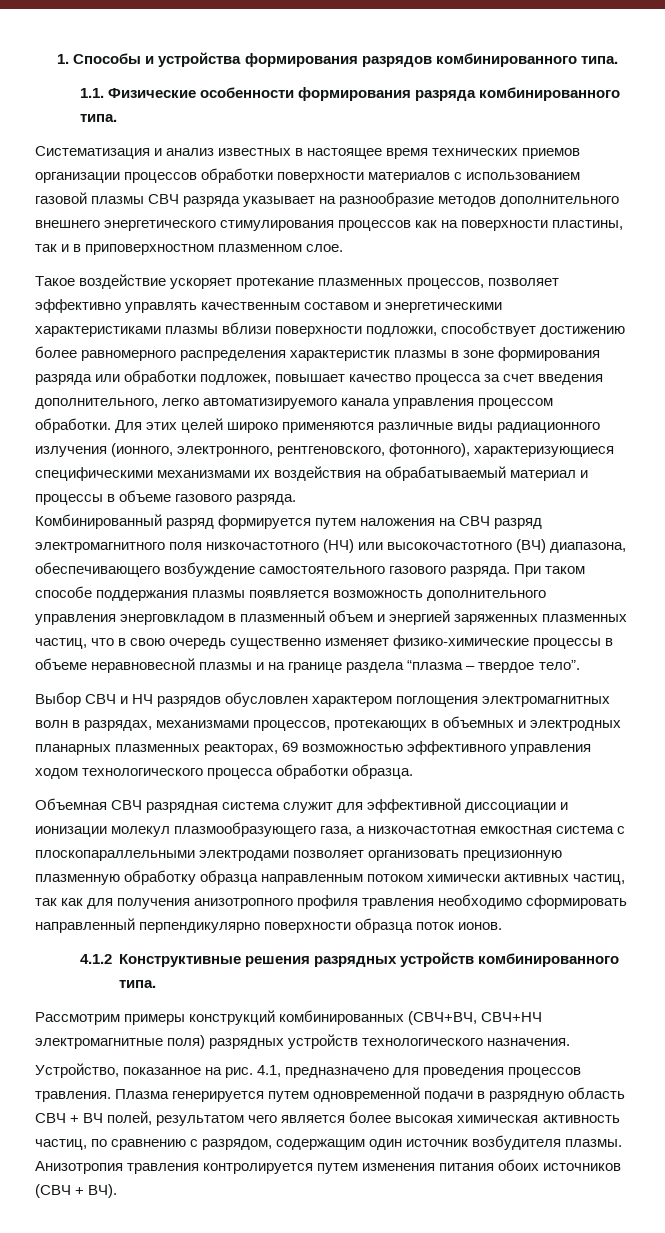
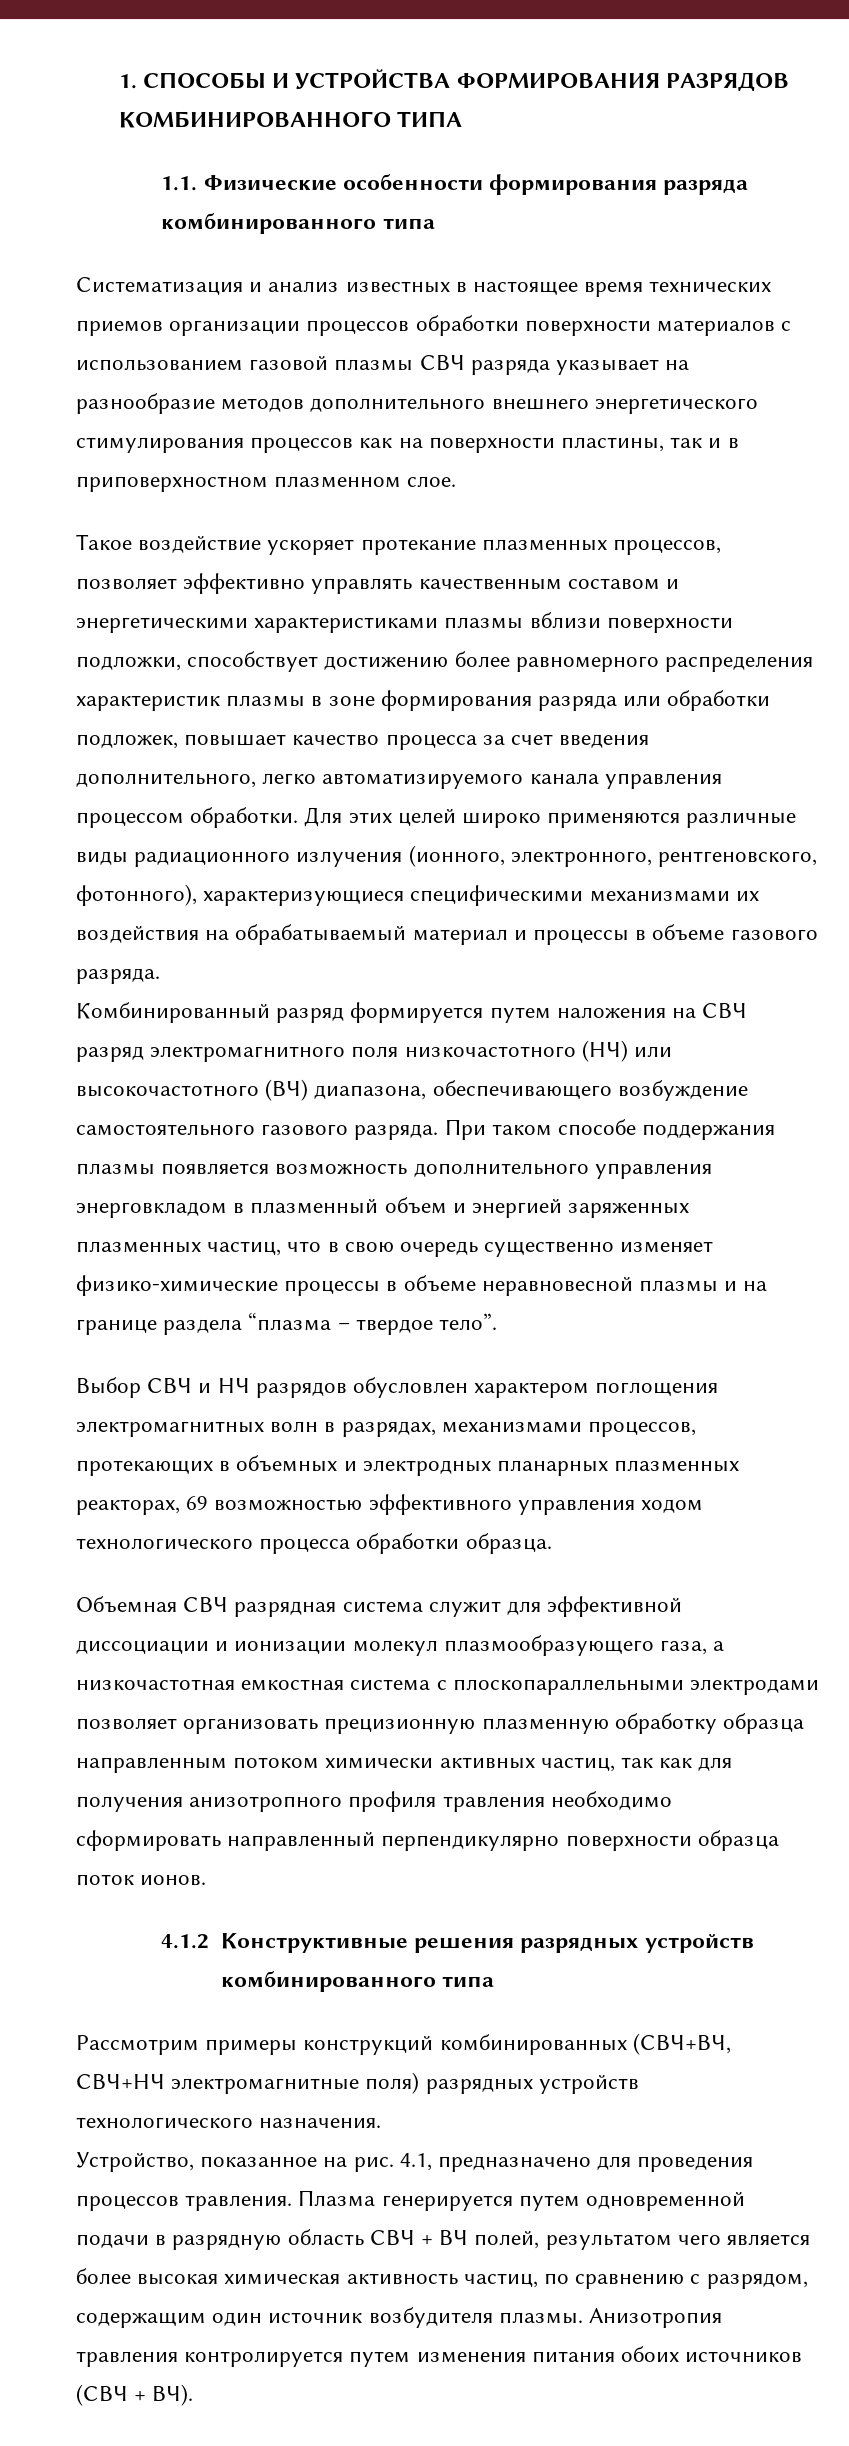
- 1. Способы и устройства формирования разрядов комбинированного типа.
+ 1. СПОСОБЫ И УСТРОЙСТВА ФОРМИРОВАНИЯ РАЗРЯДОВ КОМБИНИРОВАННОГО ТИПА
- 1.1. Физические особенности формирования разряда комбинированного типа.
+ 1.1. Физические особенности формирования разряда комбинированного типа
- 4.1.2 Конструктивные решения разрядных устройств комбинированного типа.
+ 4.1.2 Конструктивные решения разрядных устройств комбинированного типа

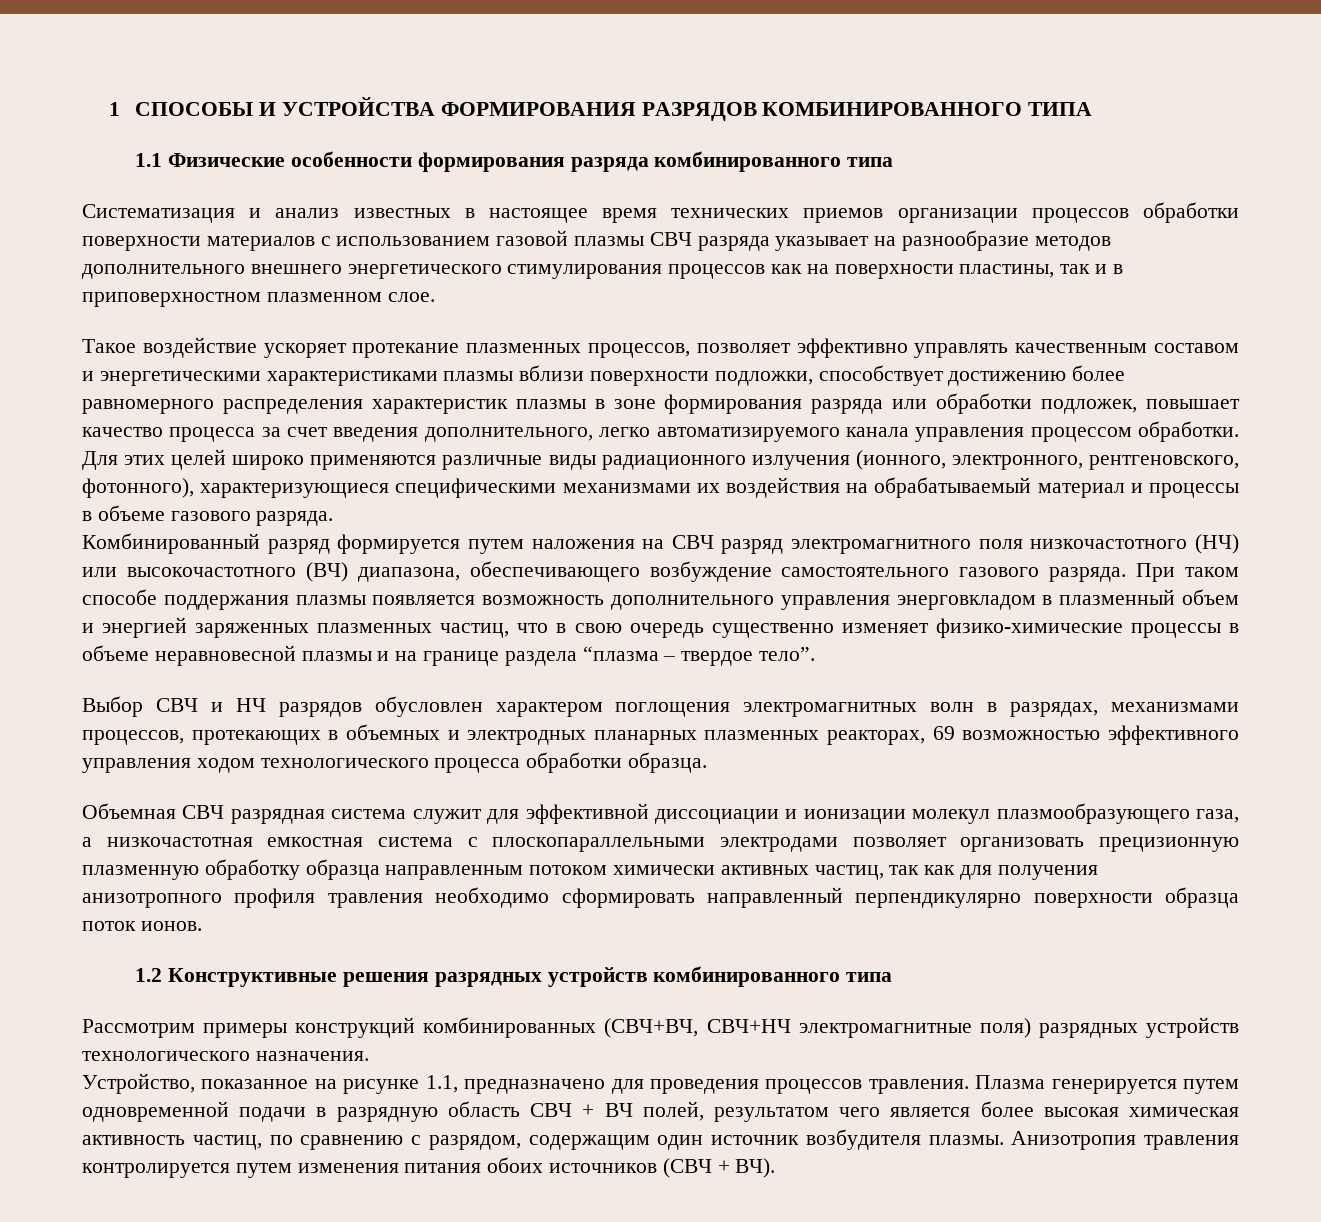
- 1. СПОСОБЫ И УСТРОЙСТВА ФОРМИРОВАНИЯ РАЗРЯДОВ КОМБИНИРОВАННОГО ТИПА
+ 1 СПОСОБЫ И УСТРОЙСТВА ФОРМИРОВАНИЯ РАЗРЯДОВ КОМБИНИРОВАННОГО ТИПА
- 1.1. Физические особенности формирования разряда комбинированного типа
+ 1.1 Физические особенности формирования разряда комбинированного типа
- 4.1.2 Конструктивные решения разрядных устройств комбинированного типа
+ 1.2 Конструктивные решения разрядных устройств комбинированного типа
- Устройство, показанное на рис. 4.1, предназначено для проведения процессов травления.
+ Устройство, показанное на рисунке 1.1, предназначено для проведения процессов травления.

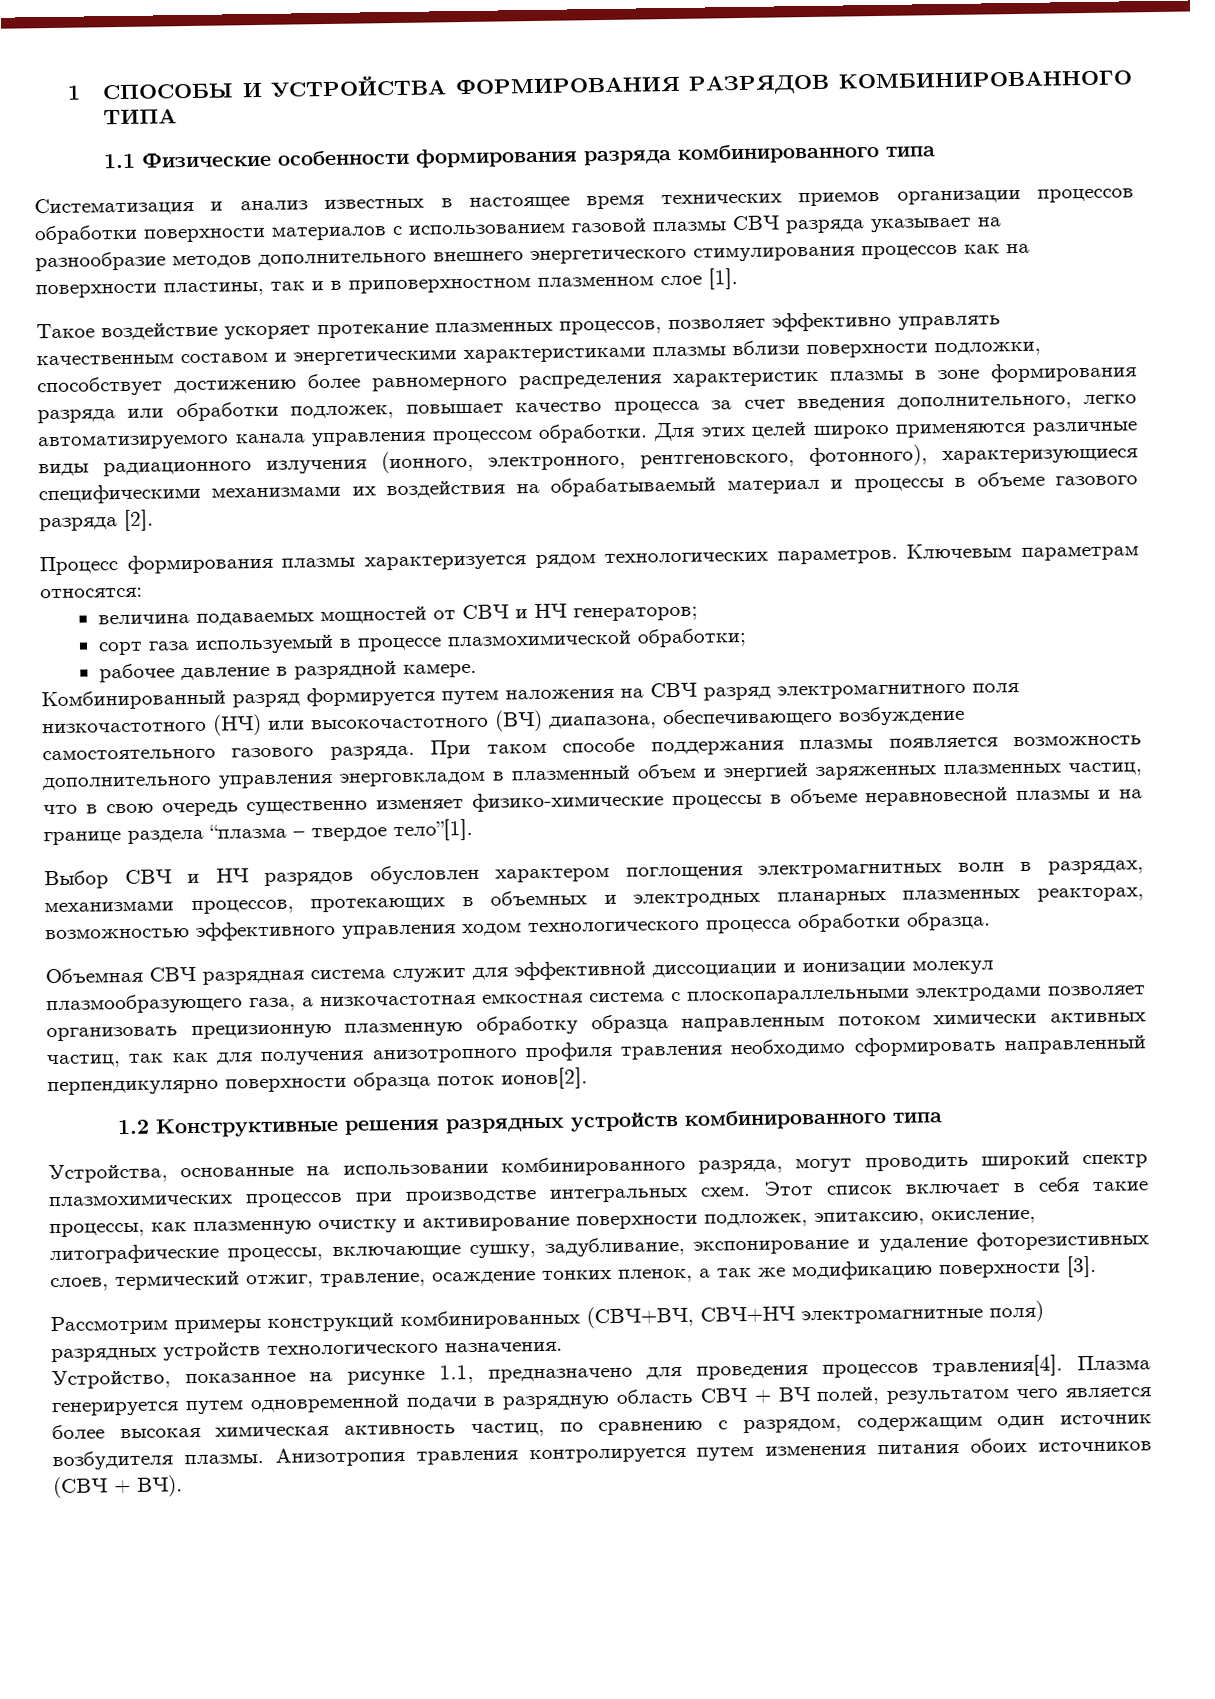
- Систематизация и анализ известных в настоящее время технических приемов организации процессов обработки поверхности материалов с использованием газовой плазмы СВЧ разряда указывает на разнообразие методов дополнительного внешнего энергетического стимулирования процессов как на поверхности пластины, так и в приповерхностном плазменном слое.
+ Систематизация и анализ известных в настоящее время технических приемов организации процессов обработки поверхности материалов с использованием газовой плазмы СВЧ разряда указывает на разнообразие методов дополнительного внешнего энергетического стимулирования процессов как на поверхности пластины, так и в приповерхностном плазменном слое [1].
- Для этих целей широко применяются различные виды радиационного излучения (ионного, электронного, рентгеновского, фотонного), характеризующиеся специфическими механизмами их воздействия на обрабатываемый материал и процессы в объеме газового разряда.
+ Для этих целей широко применяются различные виды радиационного излучения (ионного, электронного, рентгеновского, фотонного), характеризующиеся специфическими механизмами их воздействия на обрабатываемый материал и процессы в объеме газового разряда [2].
+ Процесс формирования плазмы характеризуется рядом технологических параметров. Ключевым параметрам относятся:
+ величина подаваемых мощностей от СВЧ и НЧ генераторов;
+ сорт газа используемый в процессе плазмохимической обработки;
+ рабочее давление в разрядной камере.
- При таком способе поддержания плазмы появляется возможность дополнительного управления энерговкладом в плазменный объем и энергией заряженных плазменных частиц, что в свою очередь существенно изменяет физико-химические процессы в объеме неравновесной плазмы и на границе раздела “плазма – твердое тело”.
+ При таком способе поддержания плазмы появляется возможность дополнительного управления энерговкладом в плазменный объем и энергией заряженных плазменных частиц, что в свою очередь существенно изменяет физико-химические процессы в объеме неравновесной плазмы и на границе раздела “плазма – твердое тело”[1].
- Выбор СВЧ и НЧ разрядов обусловлен характером поглощения электромагнитных волн в разрядах, механизмами процессов, протекающих в объемных и электродных планарных плазменных реакторах, 69 возможностью эффективного управления ходом технологического процесса обработки образца.
+ Выбор СВЧ и НЧ разрядов обусловлен характером поглощения электромагнитных волн в разрядах, механизмами процессов, протекающих в объемных и электродных планарных плазменных реакторах, возможностью эффективного управления ходом технологического процесса обработки образца.
- Объемная СВЧ разрядная система служит для эффективной диссоциации и ионизации молекул плазмообразующего газа, а низкочастотная емкостная система с плоскопараллельными электродами позволяет организовать прецизионную плазменную обработку образца направленным потоком химически активных частиц, так как для получения анизотропного профиля травления необходимо сформировать направленный перпендикулярно поверхности образца поток ионов.
+ Объемная СВЧ разрядная система служит для эффективной диссоциации и ионизации молекул плазмообразующего газа, а низкочастотная емкостная система с плоскопараллельными электродами позволяет организовать прецизионную плазменную обработку образца направленным потоком химически активных частиц, так как для получения анизотропного профиля травления необходимо сформировать направленный перпендикулярно поверхности образца поток ионов[2].
+ Устройства, основанные на использовании комбинированного разряда, могут проводить широкий спектр плазмохимических процессов при производстве интегральных схем. Этот список включает в себя такие процессы, как плазменную очистку и активирование поверхности подложек, эпитаксию, окисление, литографические процессы, включающие сушку, задубливание, экспонирование и удаление фоторезистивных слоев, термический отжиг, травление, осаждение тонких пленок, а так же модификацию поверхности [3].
- Устройство, показанное на рисунке 1.1, предназначено для проведения процессов травления.
+ Устройство, показанное на рисунке 1.1, предназначено для проведения процессов травления[4].

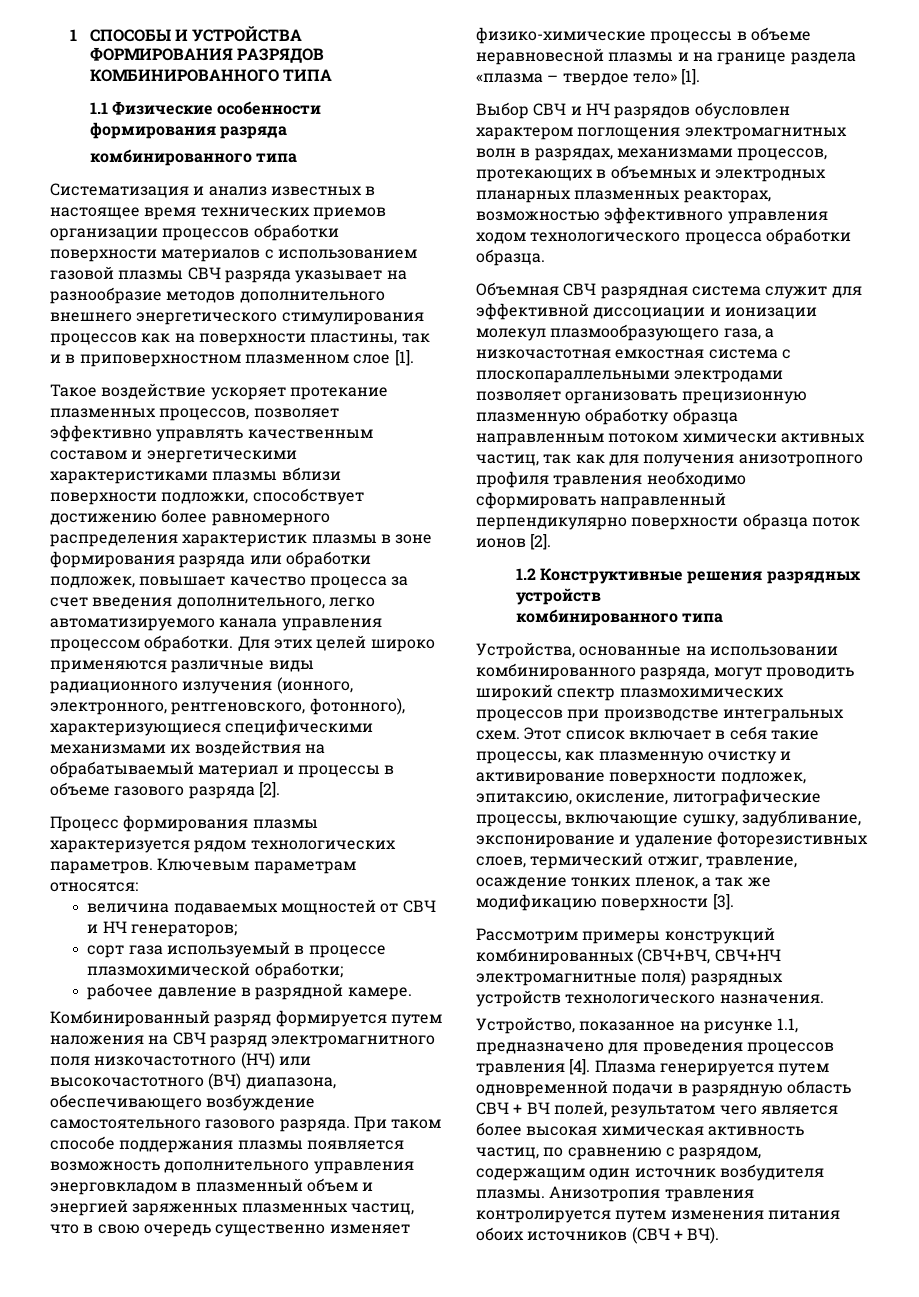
- 1.1 Физические особенности формирования разряда комбинированного типа
+ 1.1 Физические особенности формирования разряда
+ комбинированного типа
- При таком способе поддержания плазмы появляется возможность дополнительного управления энерговкладом в плазменный объем и энергией заряженных плазменных частиц, что в свою очередь существенно изменяет физико-химические процессы в объеме неравновесной плазмы и на границе раздела “плазма – твердое тело”[1].
+ При таком способе поддержания плазмы появляется возможность дополнительного управления энерговкладом в плазменный объем и энергией заряженных плазменных частиц, что в свою очередь существенно изменяет физико-химические процессы в объеме неравновесной плазмы и на границе раздела «плазма – твердое тело» [1].
- Объемная СВЧ разрядная система служит для эффективной диссоциации и ионизации молекул плазмообразующего газа, а низкочастотная емкостная система с плоскопараллельными электродами позволяет организовать прецизионную плазменную обработку образца направленным потоком химически активных частиц, так как для получения анизотропного профиля травления необходимо сформировать направленный перпендикулярно поверхности образца поток ионов[2].
+ Объемная СВЧ разрядная система служит для эффективной диссоциации и ионизации молекул плазмообразующего газа, а низкочастотная емкостная система с плоскопараллельными электродами позволяет организовать прецизионную плазменную обработку образца направленным потоком химически активных частиц, так как для получения анизотропного профиля травления необходимо сформировать направленный перпендикулярно поверхности образца поток ионов [2].
- 1.2 Конструктивные решения разрядных устройств комбинированного типа
+ 1.2 Конструктивные решения разрядных устройств
+ комбинированного типа
- Устройство, показанное на рисунке 1.1, предназначено для проведения процессов травления[4].
+ Устройство, показанное на рисунке 1.1, предназначено для проведения процессов травления [4].

